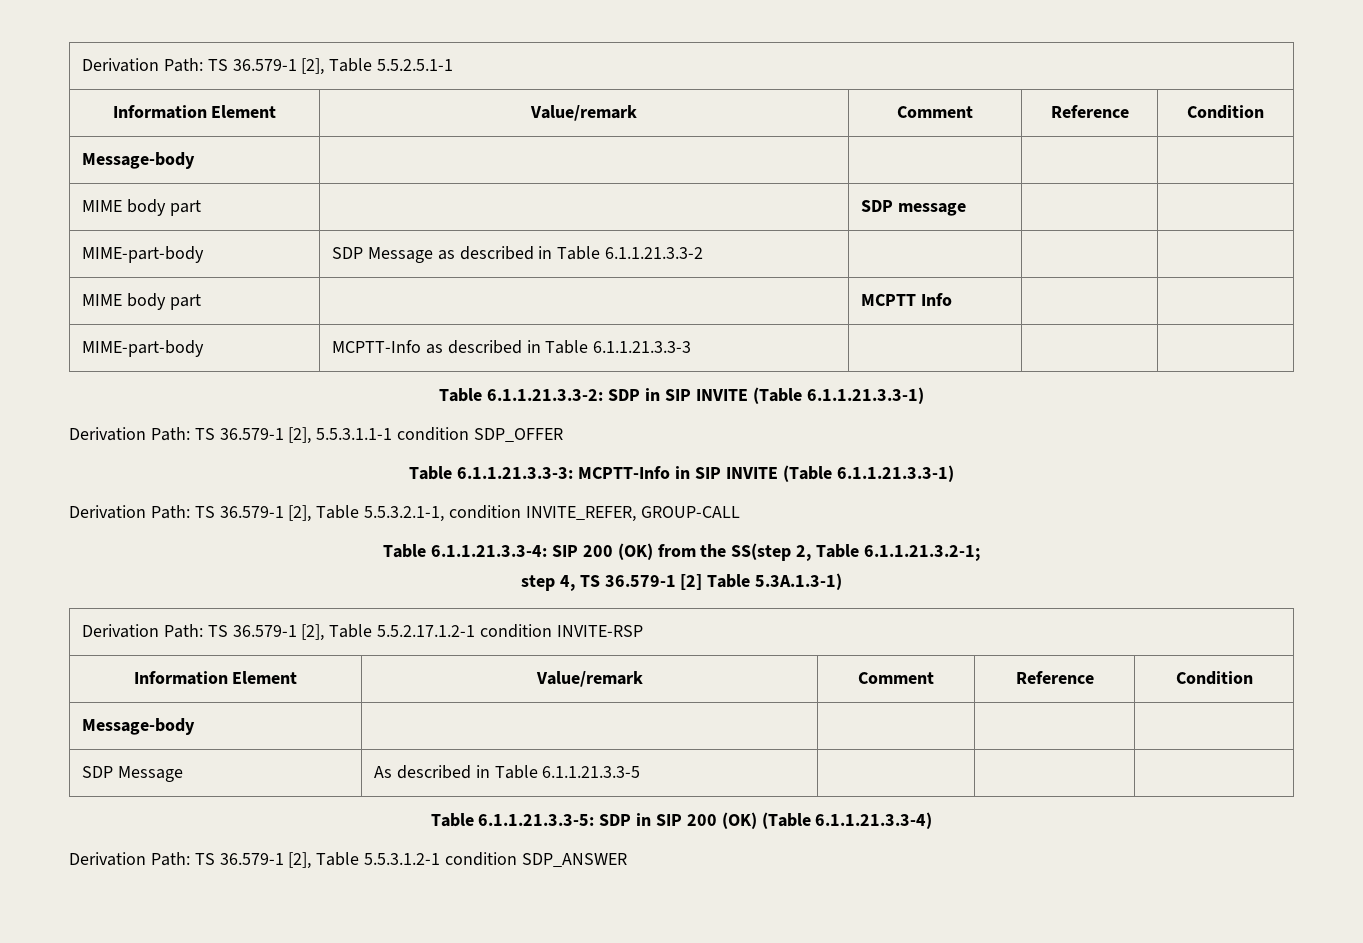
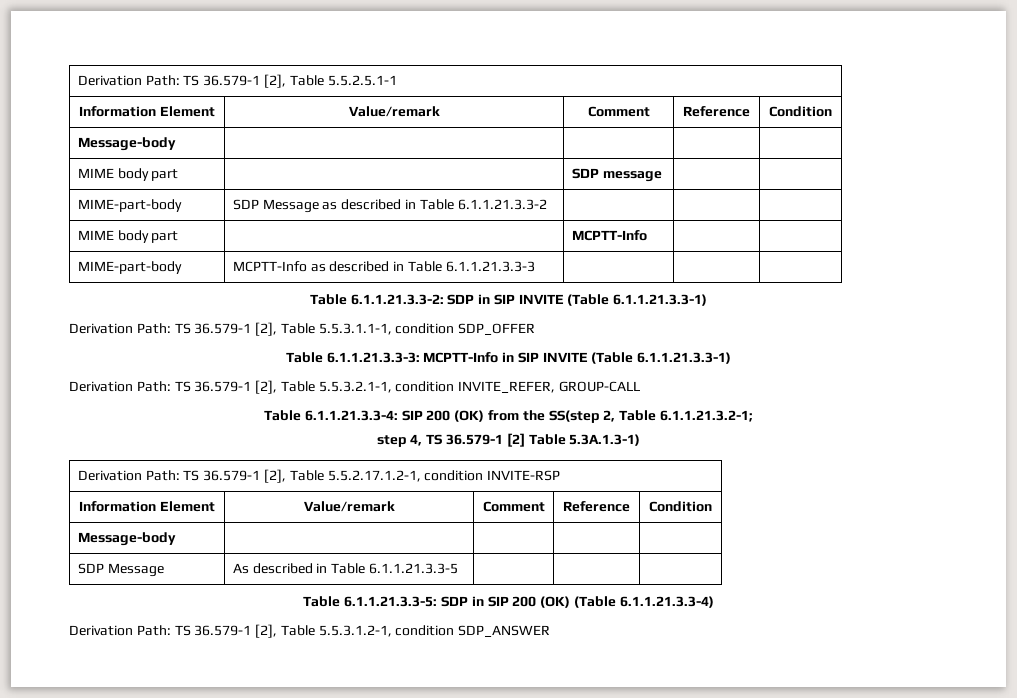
- MIME body part | | MCPTT Info | |
+ MIME body part | | MCPTT-Info | |
- Derivation Path: TS 36.579-1 [2], 5.5.3.1.1-1 condition SDP_OFFER
+ Derivation Path: TS 36.579-1 [2], Table 5.5.3.1.1-1, condition SDP_OFFER
- Derivation Path: TS 36.579-1 [2], Table 5.5.2.17.1.2-1 condition INVITE-RSP
+ Derivation Path: TS 36.579-1 [2], Table 5.5.2.17.1.2-1, condition INVITE-RSP
- Derivation Path: TS 36.579-1 [2], Table 5.5.3.1.2-1 condition SDP_ANSWER
+ Derivation Path: TS 36.579-1 [2], Table 5.5.3.1.2-1, condition SDP_ANSWER

